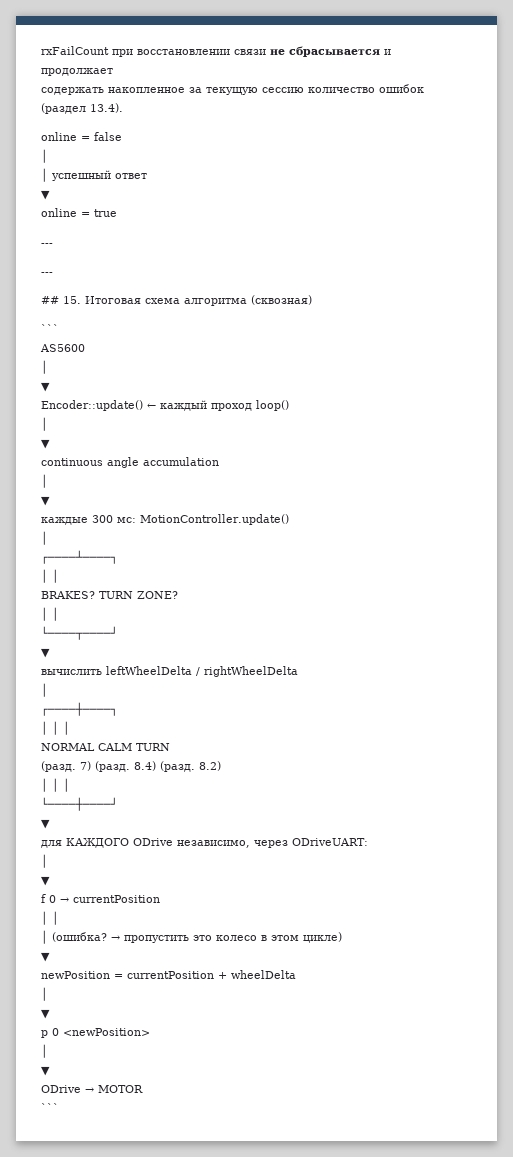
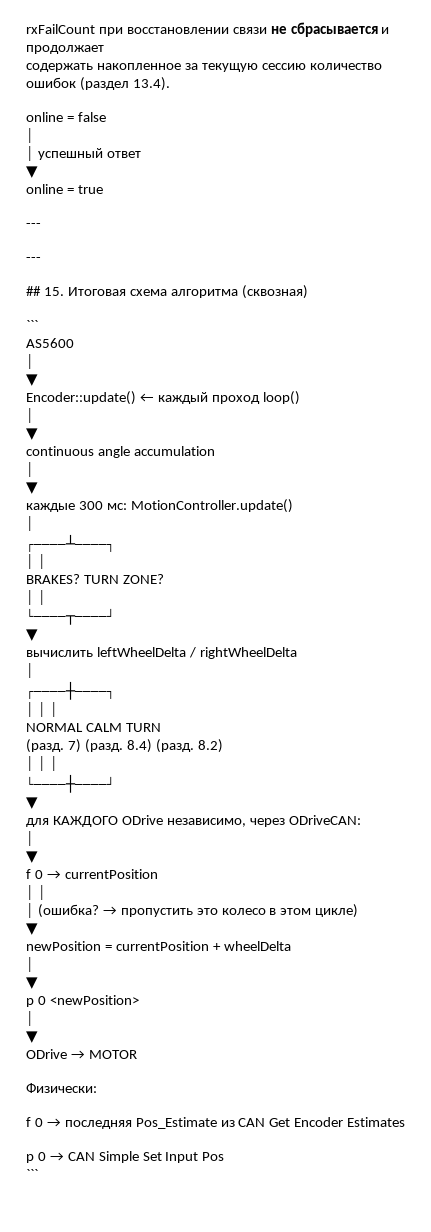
- для КАЖДОГО ODrive независимо, через ODriveUART:
+ для КАЖДОГО ODrive независимо, через ODriveCAN:
+ Физически:
+ f 0 → последняя Pos_Estimate из CAN Get Encoder Estimates
+ p 0 → CAN Simple Set Input Pos

